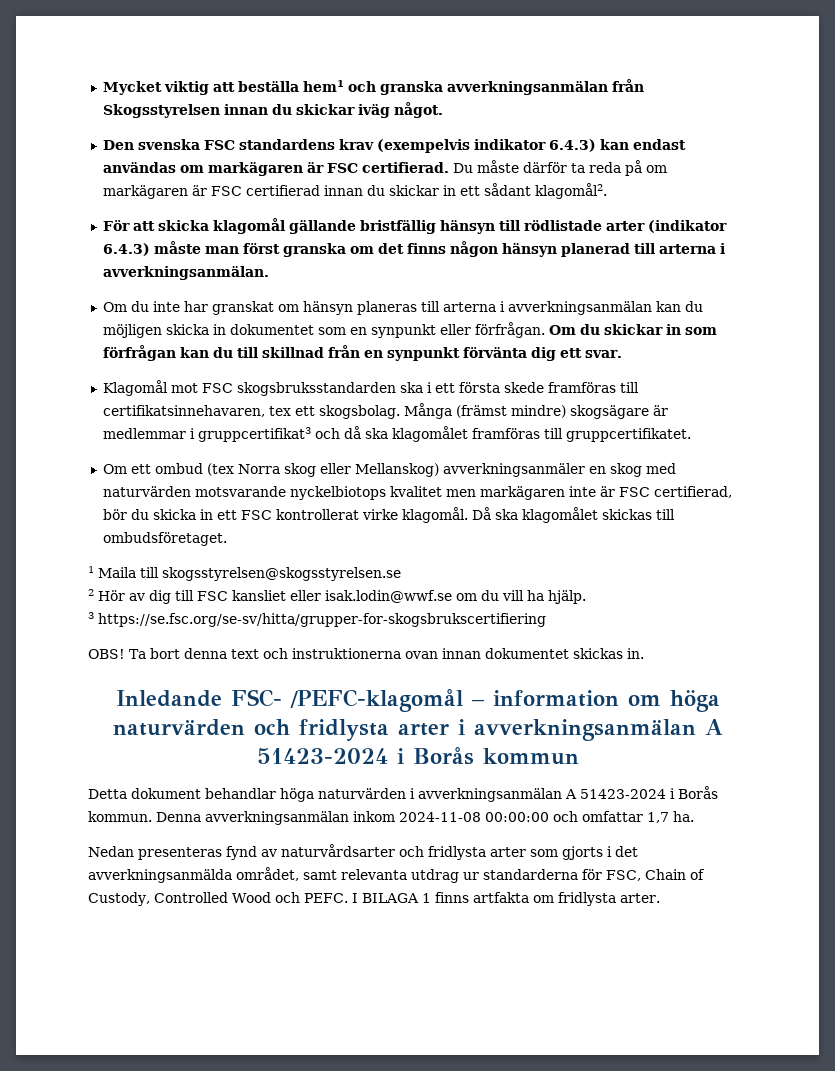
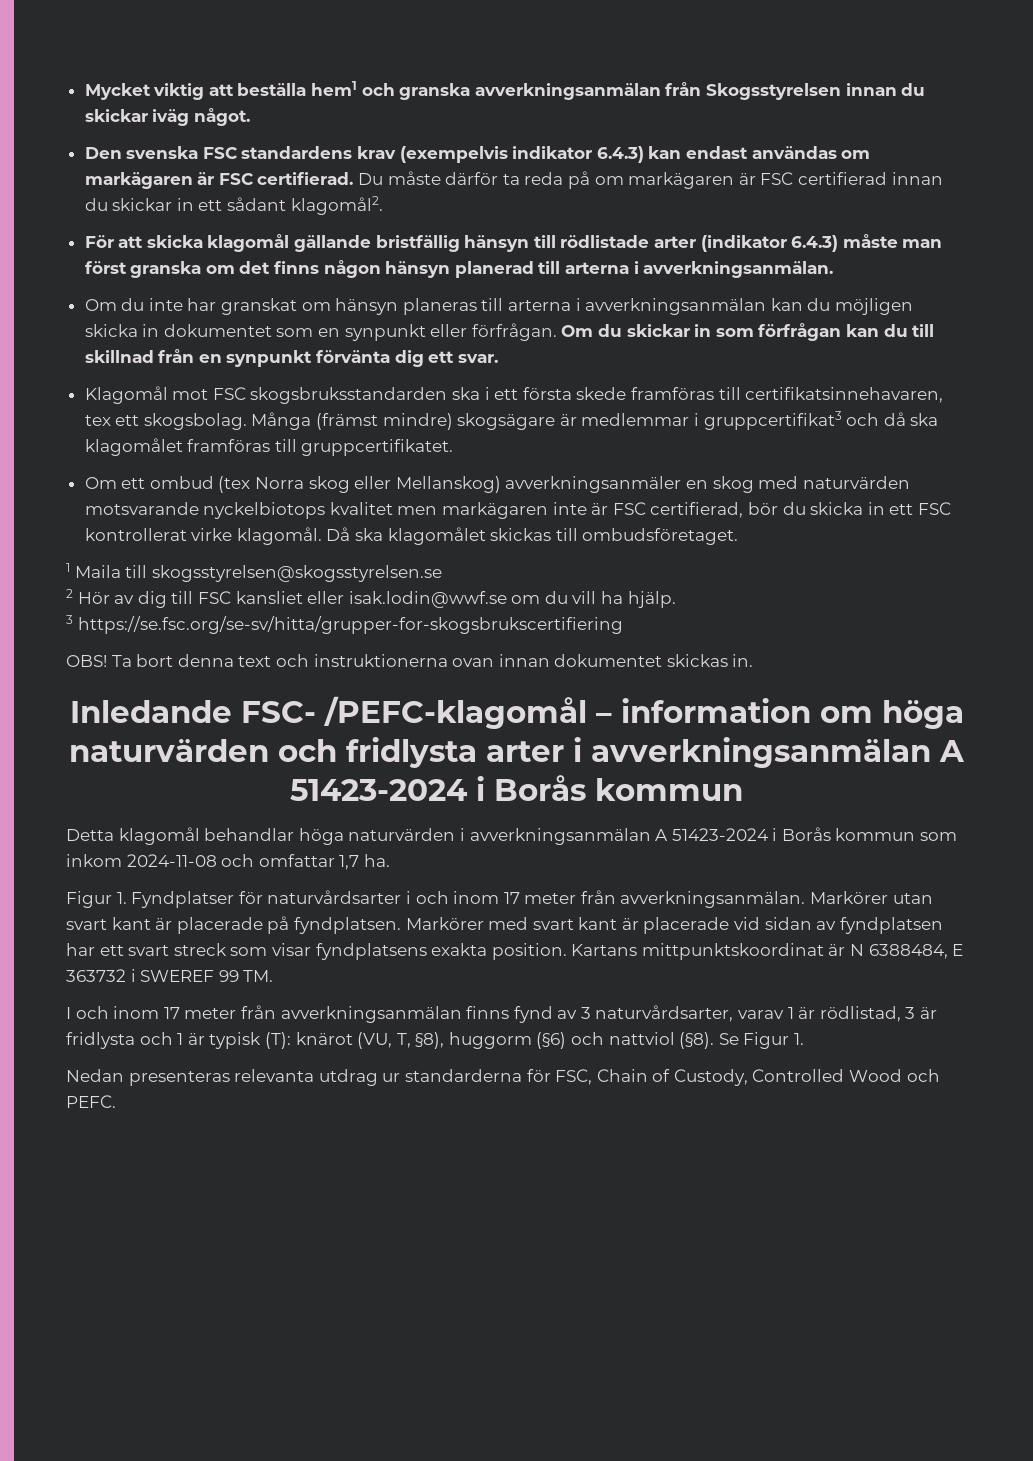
- Detta dokument behandlar höga naturvärden i avverkningsanmälan A 51423-2024 i Borås kommun. Denna avverkningsanmälan inkom 2024-11-08 00:00:00 och omfattar 1,7 ha.
+ Detta klagomål behandlar höga naturvärden i avverkningsanmälan A 51423-2024 i Borås kommun som inkom 2024-11-08 och omfattar 1,7 ha.
- Nedan presenteras fynd av naturvårdsarter och fridlysta arter som gjorts i det avverkningsanmälda området, samt relevanta utdrag ur standarderna för FSC, Chain of Custody, Controlled Wood och PEFC. I BILAGA 1 finns artfakta om fridlysta arter.
+ Figur 1. Fyndplatser för naturvårdsarter i och inom 17 meter från avverkningsanmälan. Markörer utan svart kant är placerade på fyndplatsen. Markörer med svart kant är placerade vid sidan av fyndplatsen har ett svart streck som visar fyndplatsens exakta position. Kartans mittpunktskoordinat är N 6388484, E 363732 i SWEREF 99 TM.
+ I och inom 17 meter från avverkningsanmälan finns fynd av 3 naturvårdsarter, varav 1 är rödlistad, 3 är fridlysta och 1 är typisk (T): knärot (VU, T, §8), huggorm (§6) och nattviol (§8). Se Figur 1.
+ Nedan presenteras relevanta utdrag ur standarderna för FSC, Chain of Custody, Controlled Wood och PEFC.

